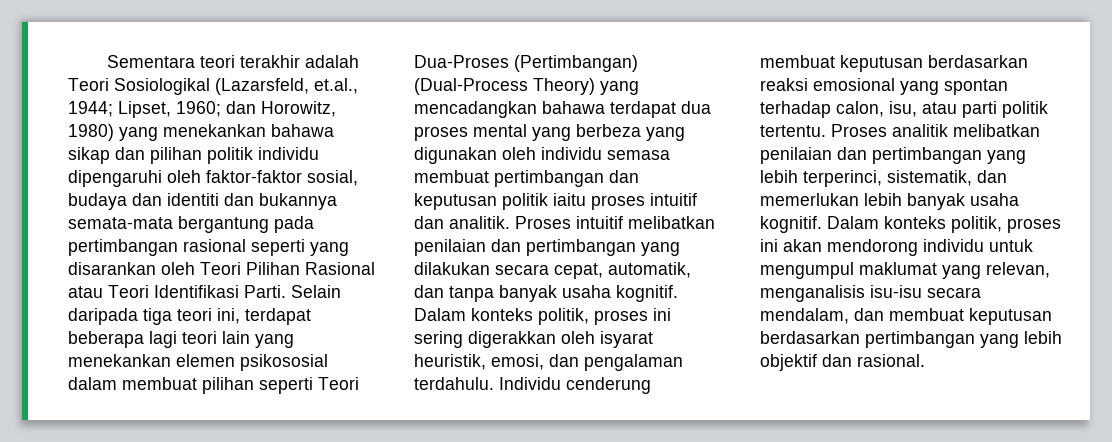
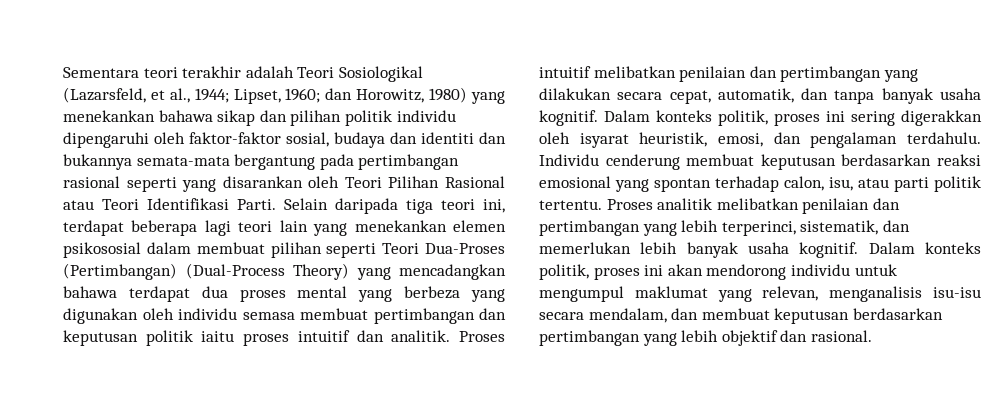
- Sementara teori terakhir adalah Teori Sosiologikal (Lazarsfeld, et.al., 1944; Lipset, 1960; dan Horowitz, 1980) yang menekankan bahawa sikap dan pilihan politik individu dipengaruhi oleh faktor-faktor sosial, budaya dan identiti dan bukannya semata-mata bergantung pada pertimbangan rasional seperti yang disarankan oleh Teori Pilihan Rasional atau Teori Identifikasi Parti.
+ Sementara teori terakhir adalah Teori Sosiologikal (Lazarsfeld, et al., 1944; Lipset, 1960; dan Horowitz, 1980) yang menekankan bahawa sikap dan pilihan politik individu dipengaruhi oleh faktor-faktor sosial, budaya dan identiti dan bukannya semata-mata bergantung pada pertimbangan rasional seperti yang disarankan oleh Teori Pilihan Rasional atau Teori Identifikasi Parti.

